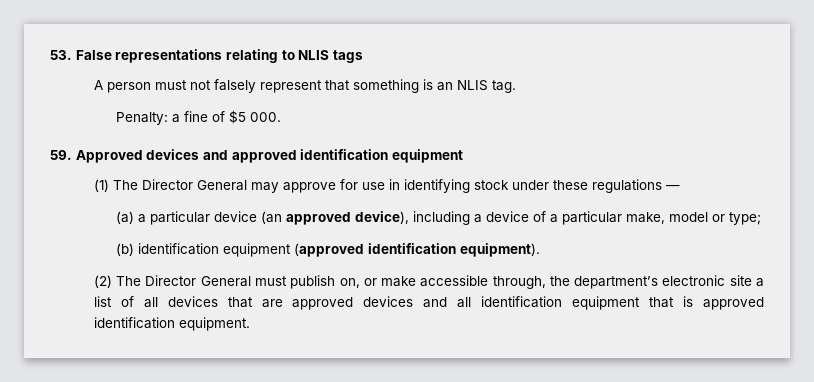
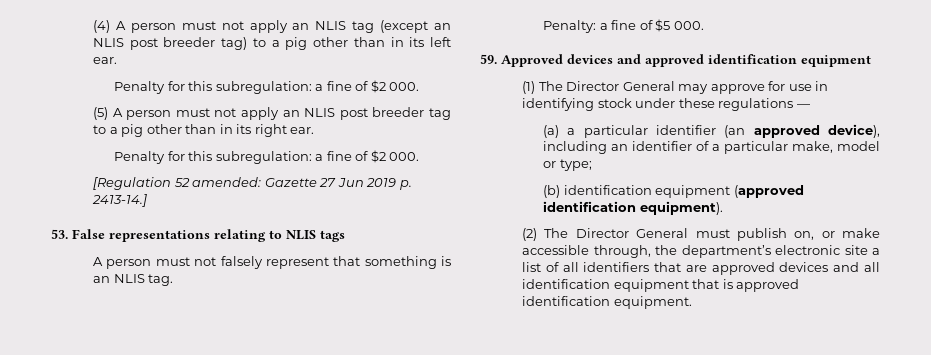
+ (4) A person must not apply an NLIS tag (except an NLIS post breeder tag) to a pig other than in its left ear.
+ Penalty for this subregulation: a fine of $2 000.
+ (5) A person must not apply an NLIS post breeder tag to a pig other than in its right ear.
+ Penalty for this subregulation: a fine of $2 000.
+ [Regulation 52 amended: Gazette 27 Jun 2019 p. 2413-14.]
- (a) a particular device (an approved device), including a device of a particular make, model or type;
+ (a) a particular identifier (an approved device), including an identifier of a particular make, model or type;
- (2) The Director General must publish on, or make accessible through, the department’s electronic site a list of all devices that are approved devices and all identification equipment that is approved identification equipment.
+ (2) The Director General must publish on, or make accessible through, the department’s electronic site a list of all identifiers that are approved devices and all identification equipment that is approved identification equipment.

